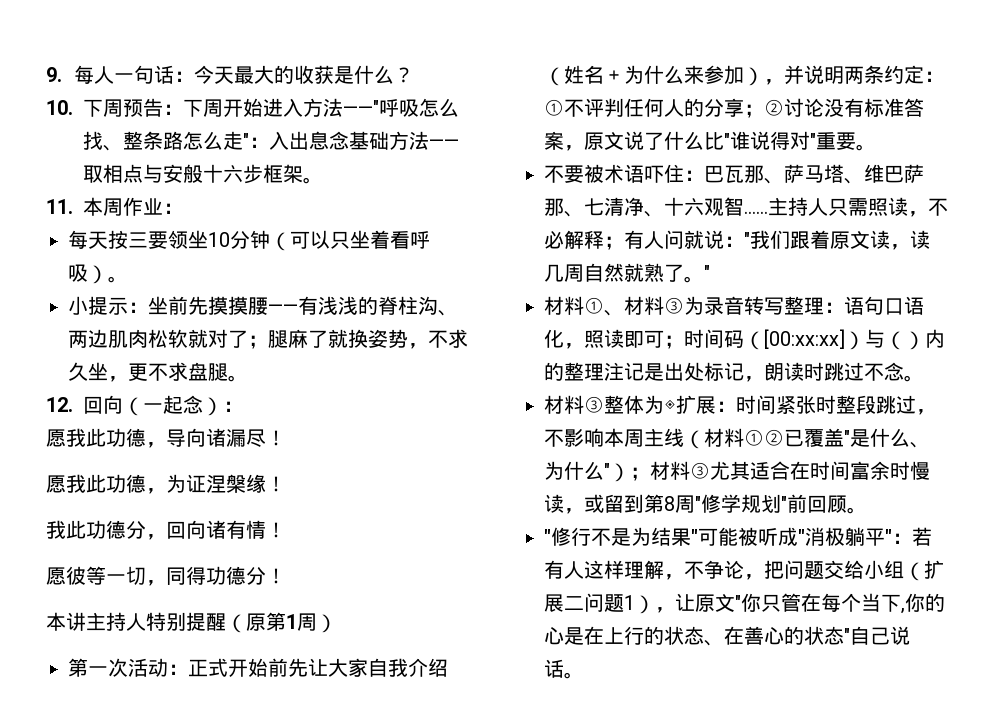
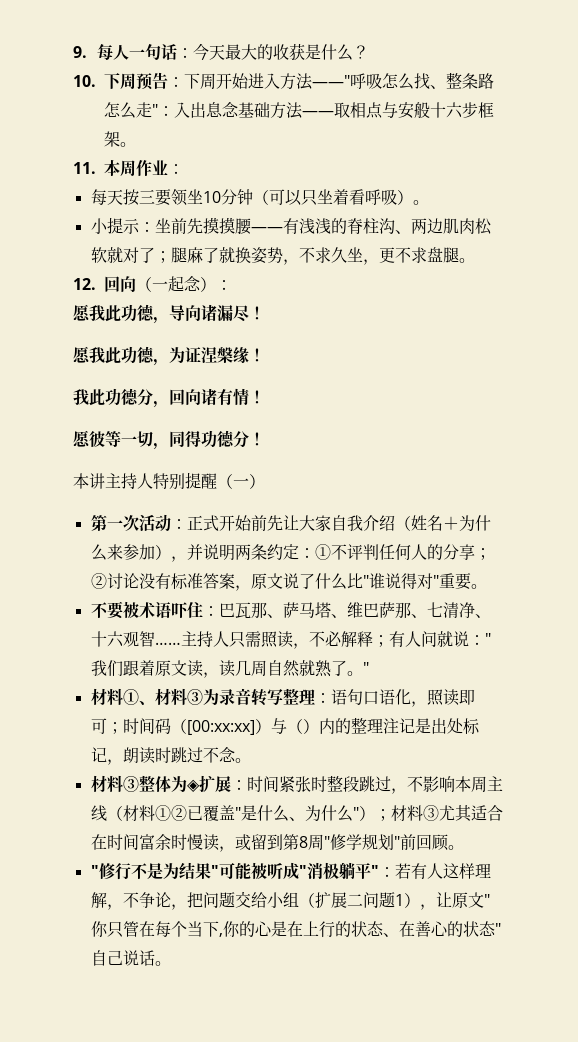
- 本讲主持人特别提醒（原第1周）
+ 本讲主持人特别提醒（一）

